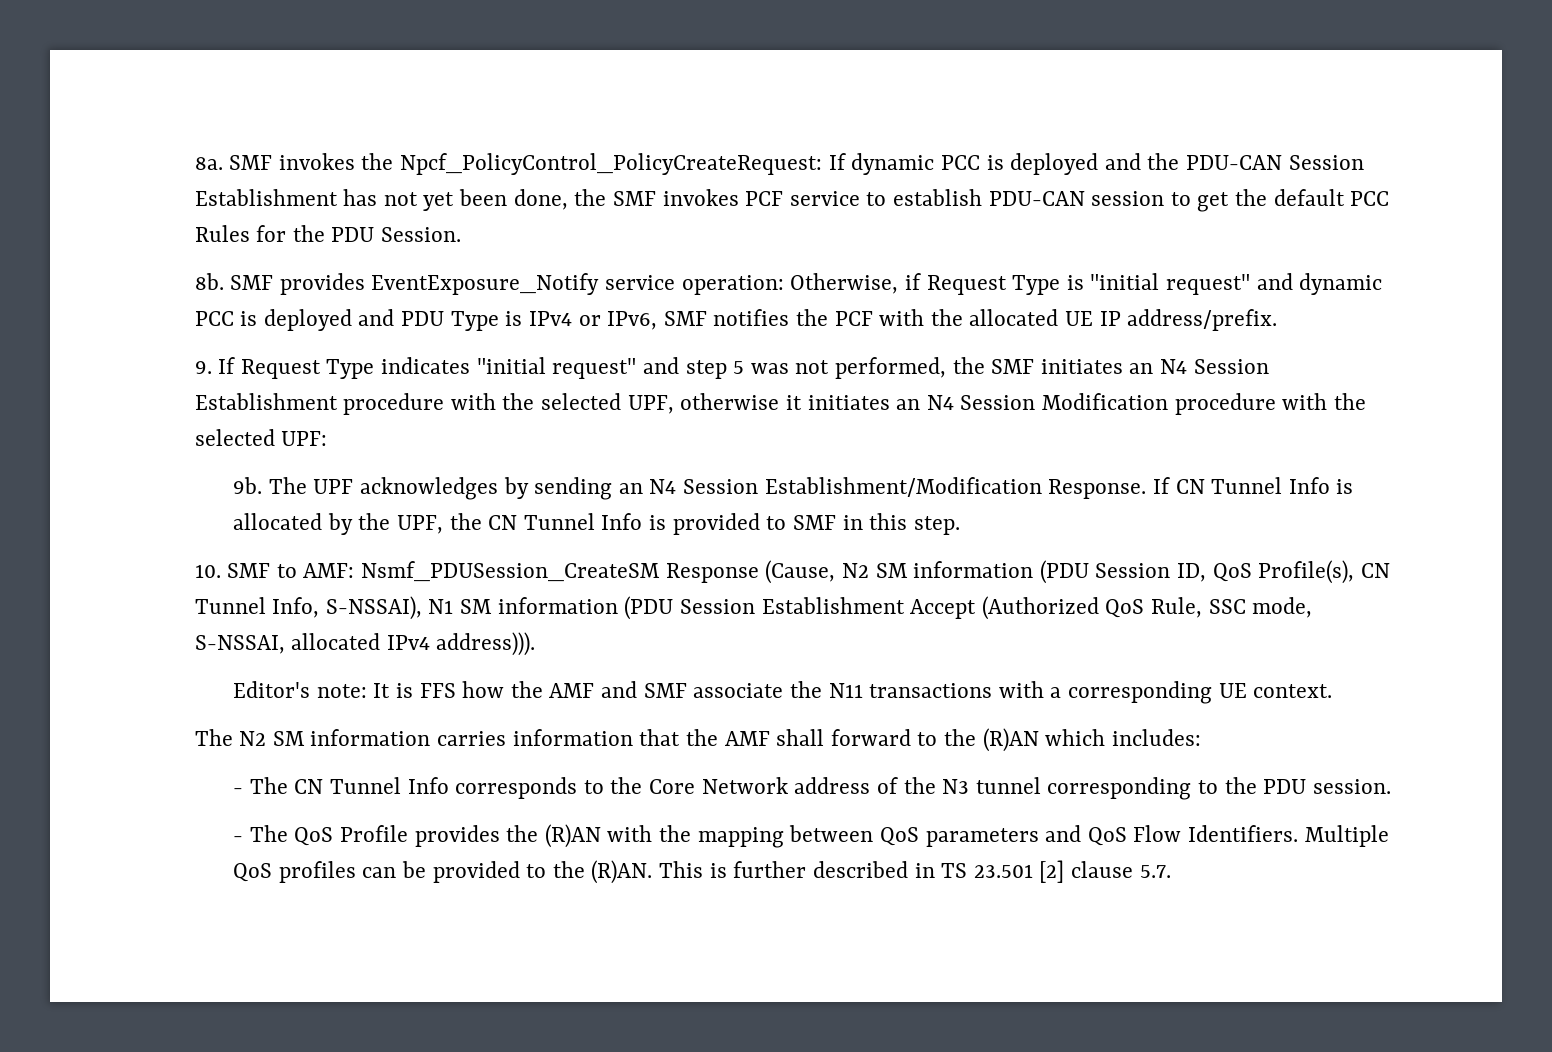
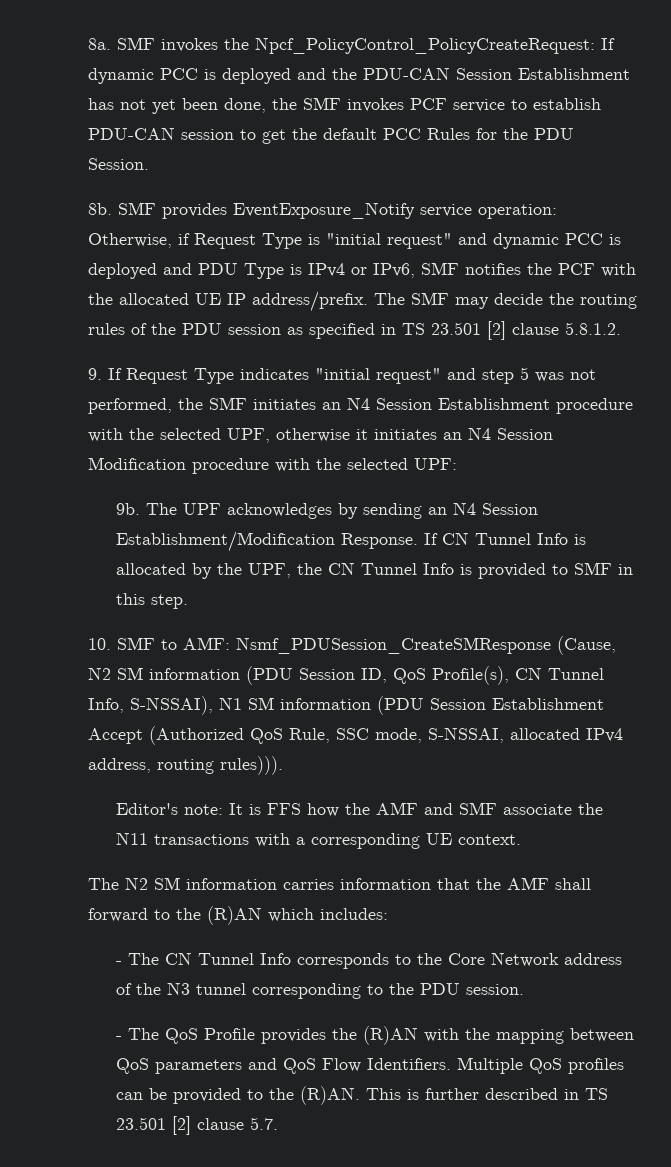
+ The SMF may decide the routing rules of the PDU session as specified in TS 23.501 [2] clause 5.8.1.2.
- 10. SMF to AMF: Nsmf_PDUSession_CreateSM Response (Cause, N2 SM information (PDU Session ID, QoS Profile(s), CN Tunnel Info, S-NSSAI), N1 SM information (PDU Session Establishment Accept (Authorized QoS Rule, SSC mode, S-NSSAI, allocated IPv4 address))).
+ 10. SMF to AMF: Nsmf_PDUSession_CreateSMResponse (Cause, N2 SM information (PDU Session ID, QoS Profile(s), CN Tunnel Info, S-NSSAI), N1 SM information (PDU Session Establishment Accept (Authorized QoS Rule, SSC mode, S-NSSAI, allocated IPv4 address, routing rules))).

